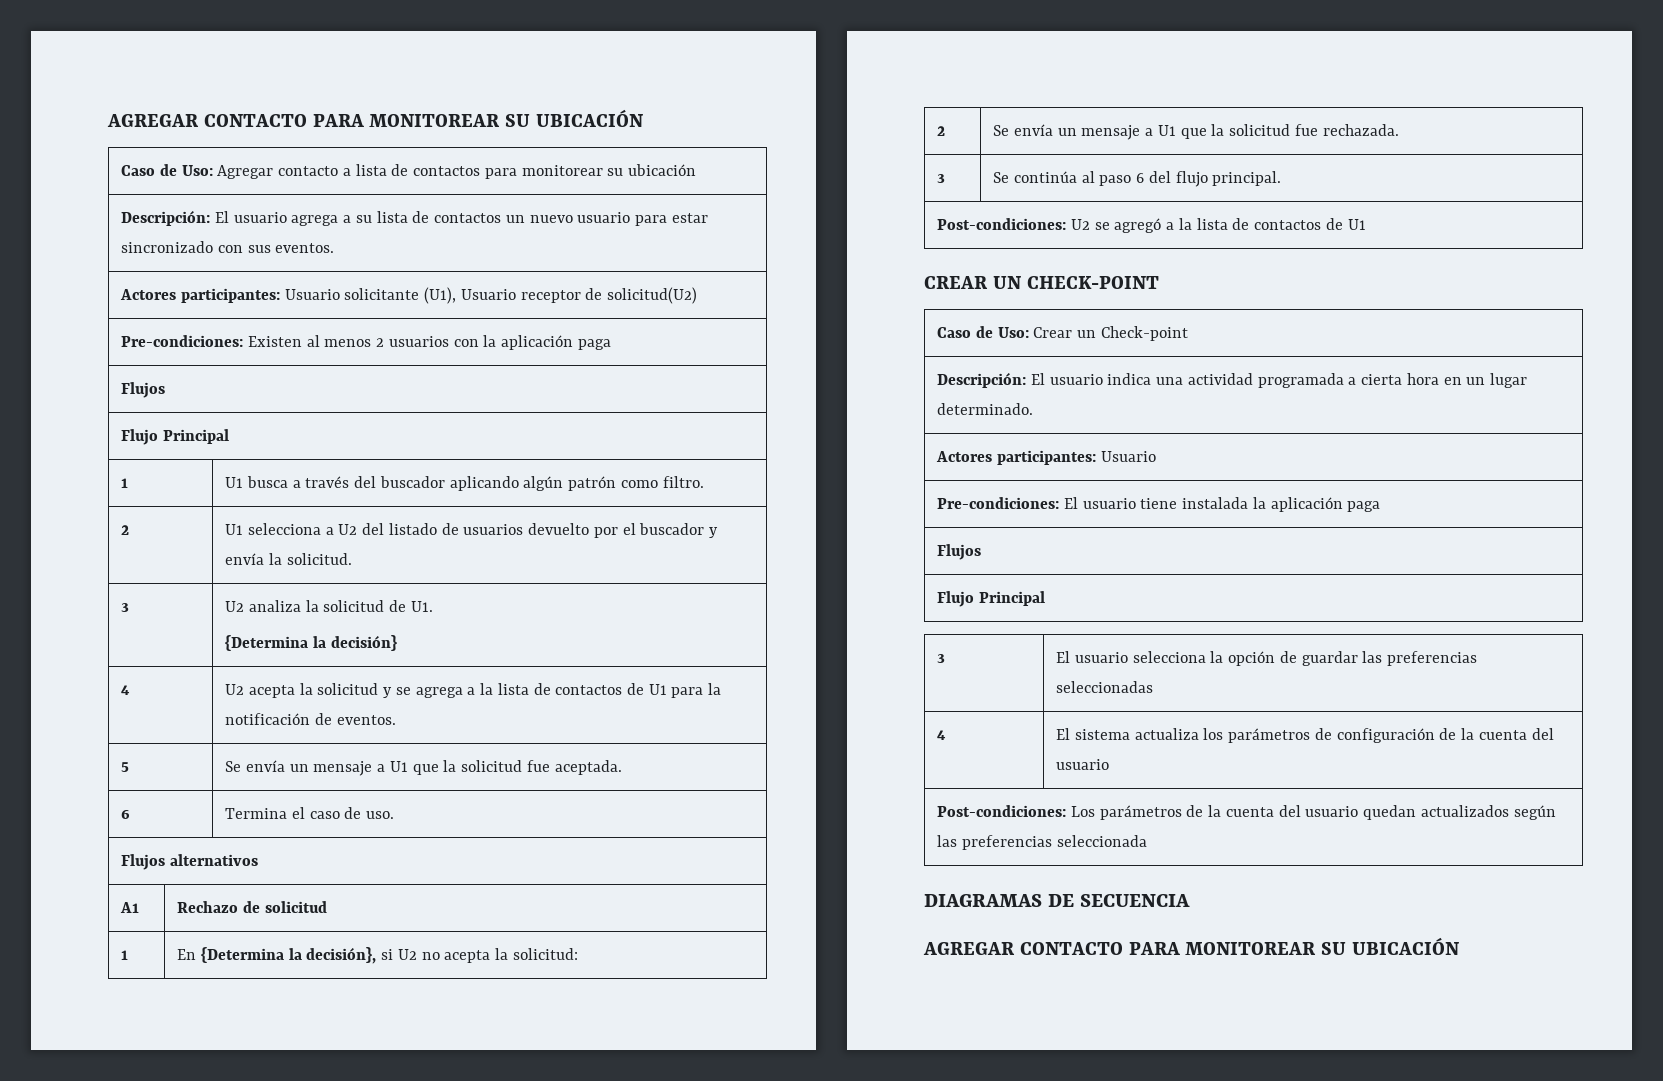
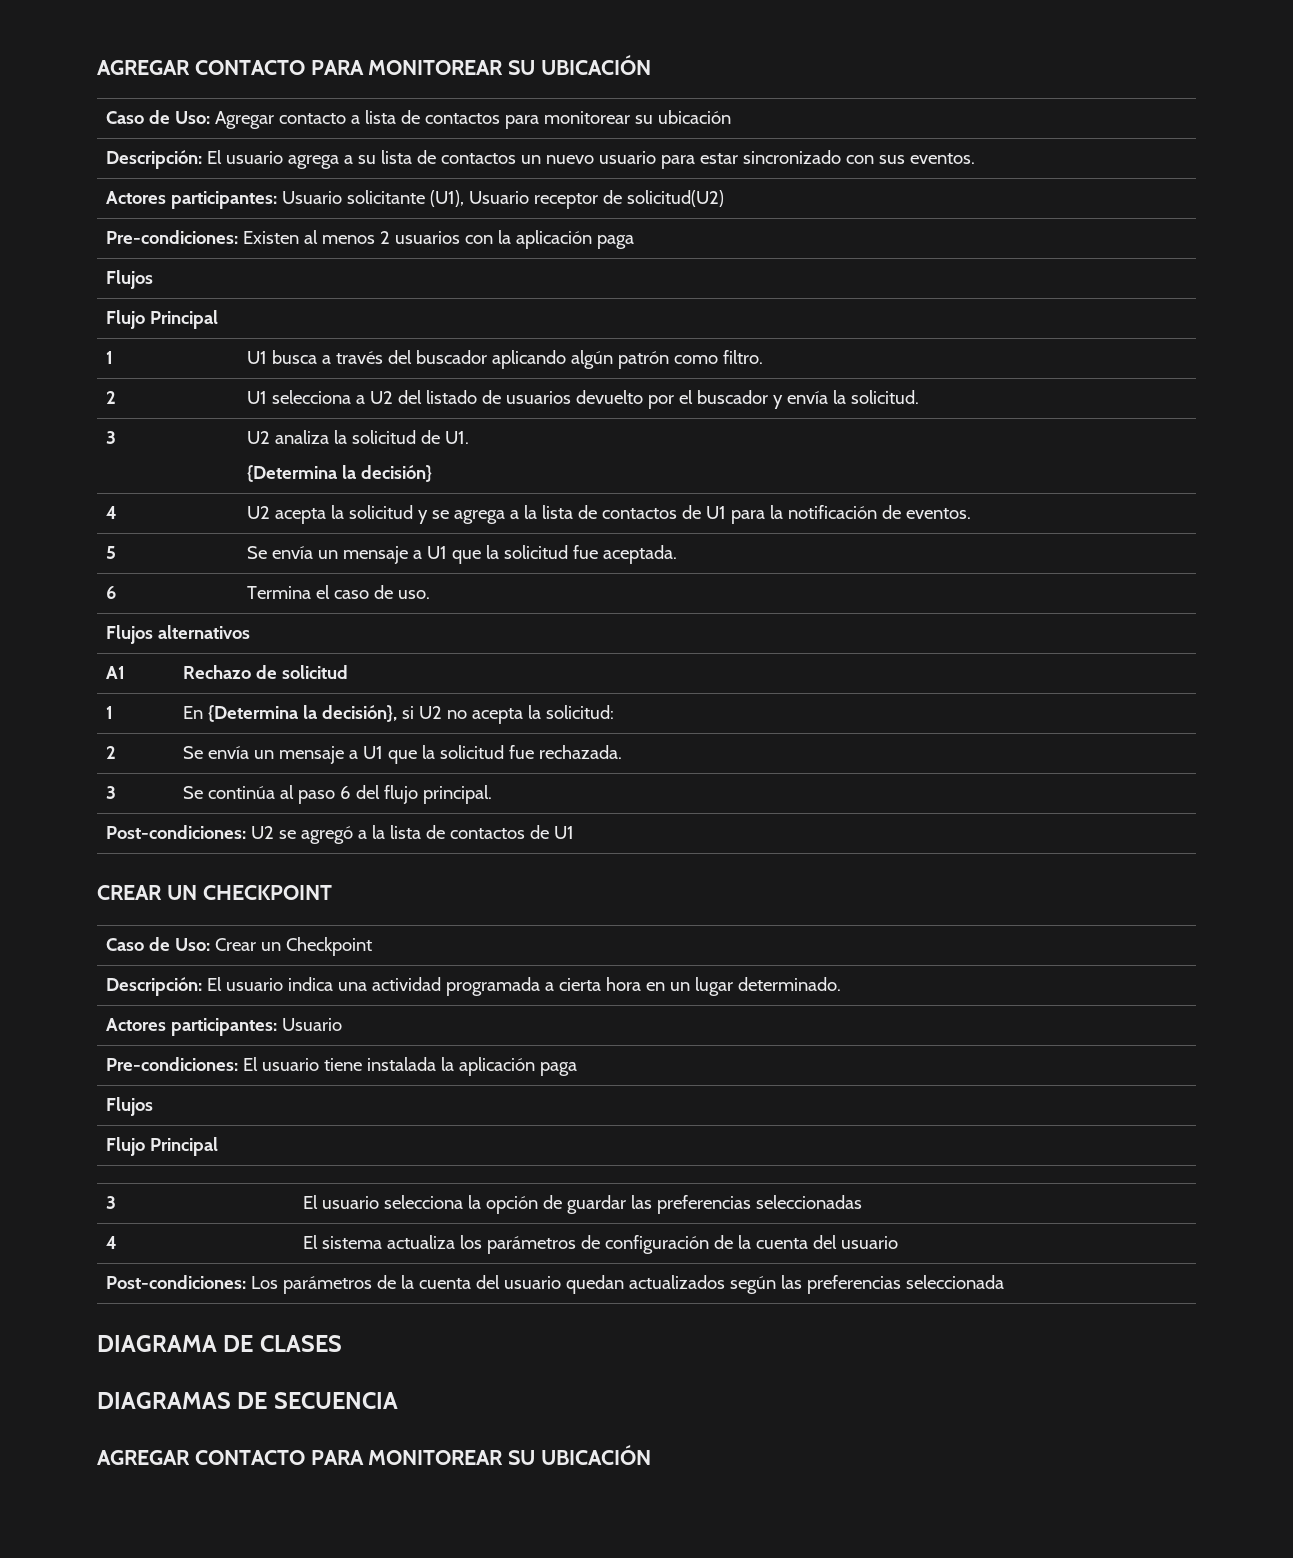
- CREAR UN CHECK-POINT
+ CREAR UN CHECKPOINT
- Caso de Uso: Crear un Check-point
+ Caso de Uso: Crear un Checkpoint
+ DIAGRAMA DE CLASES

